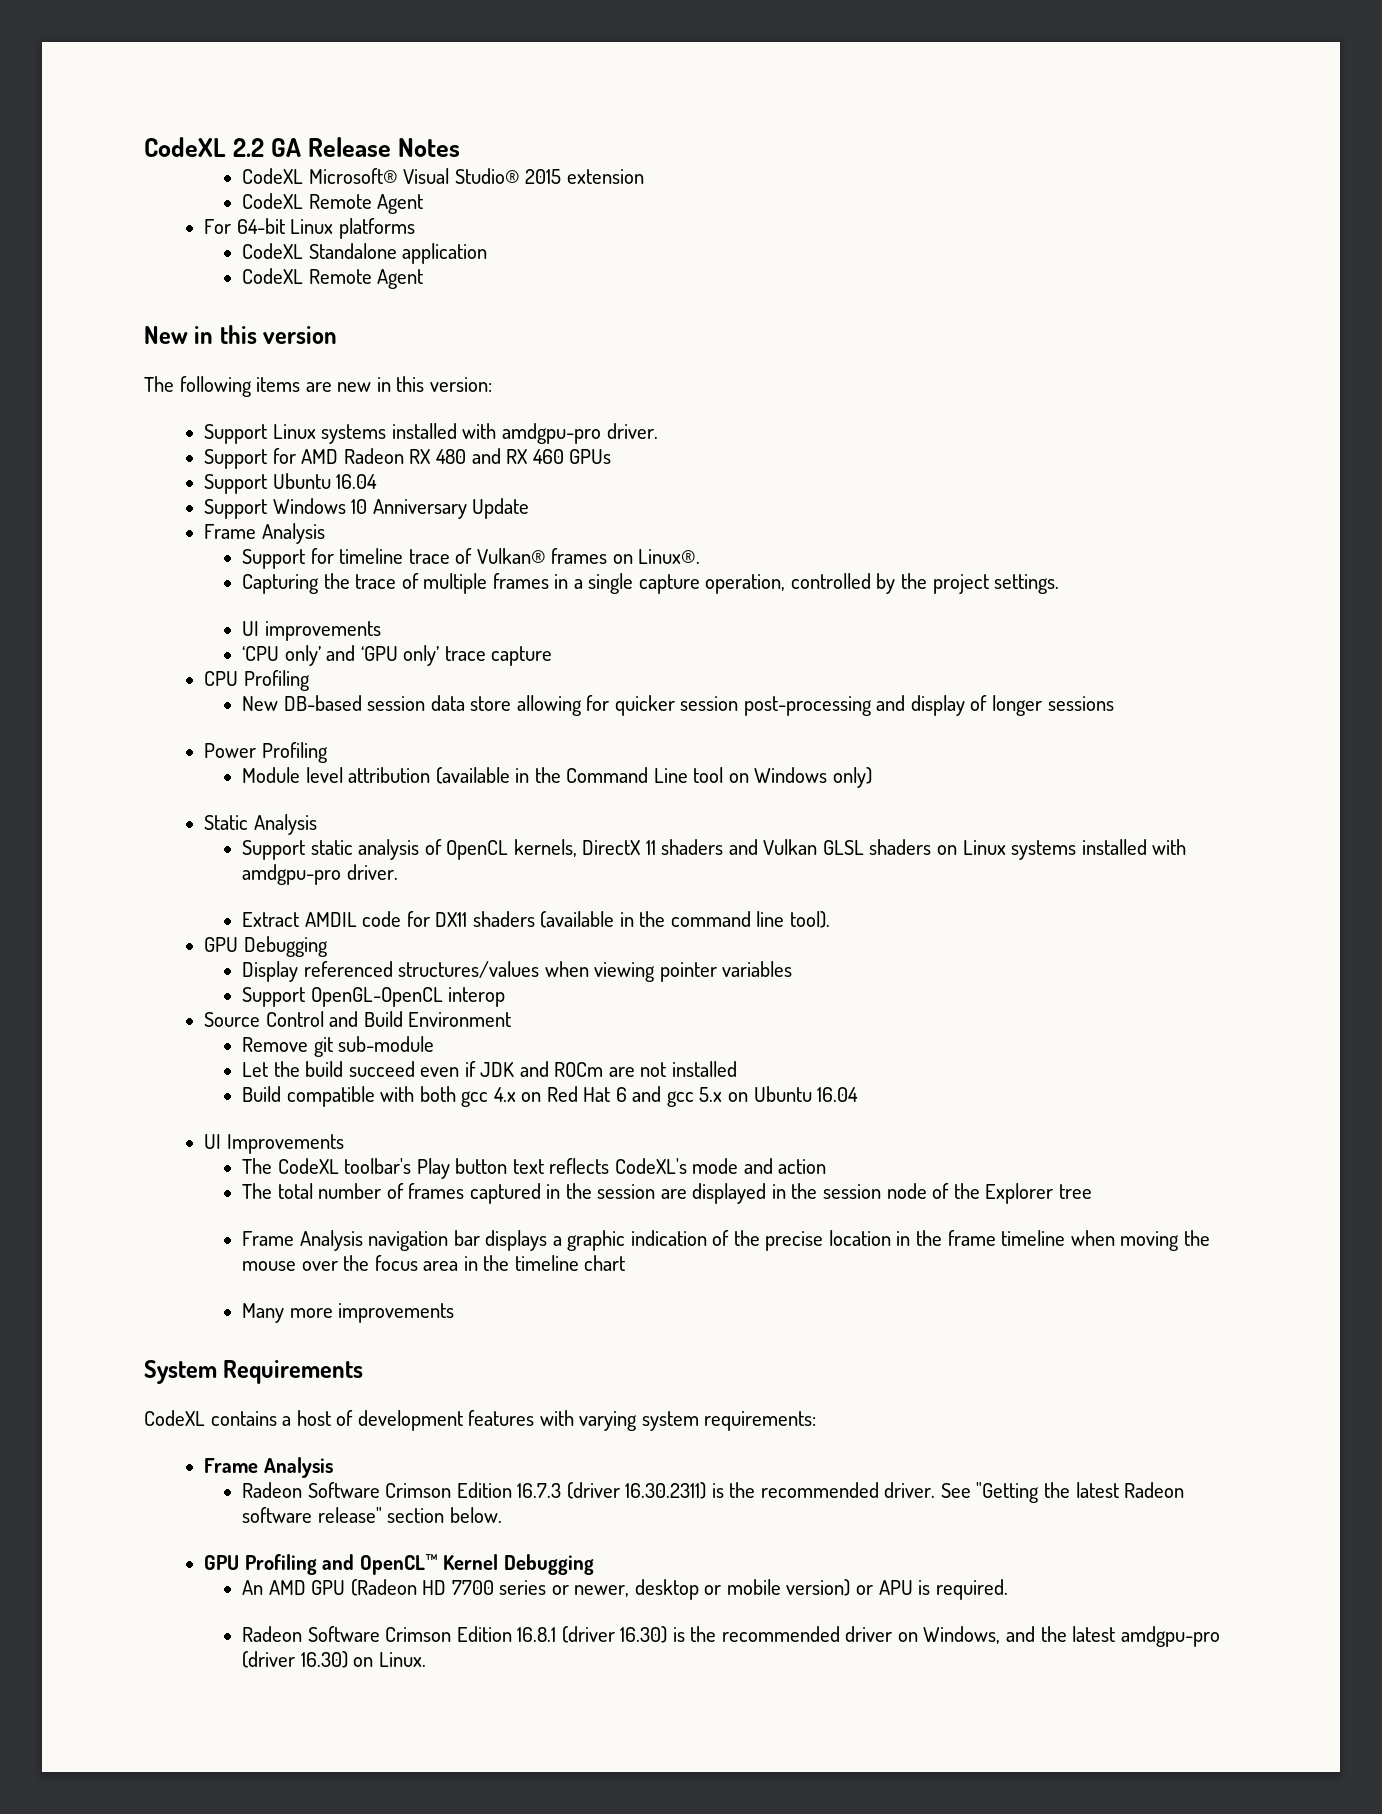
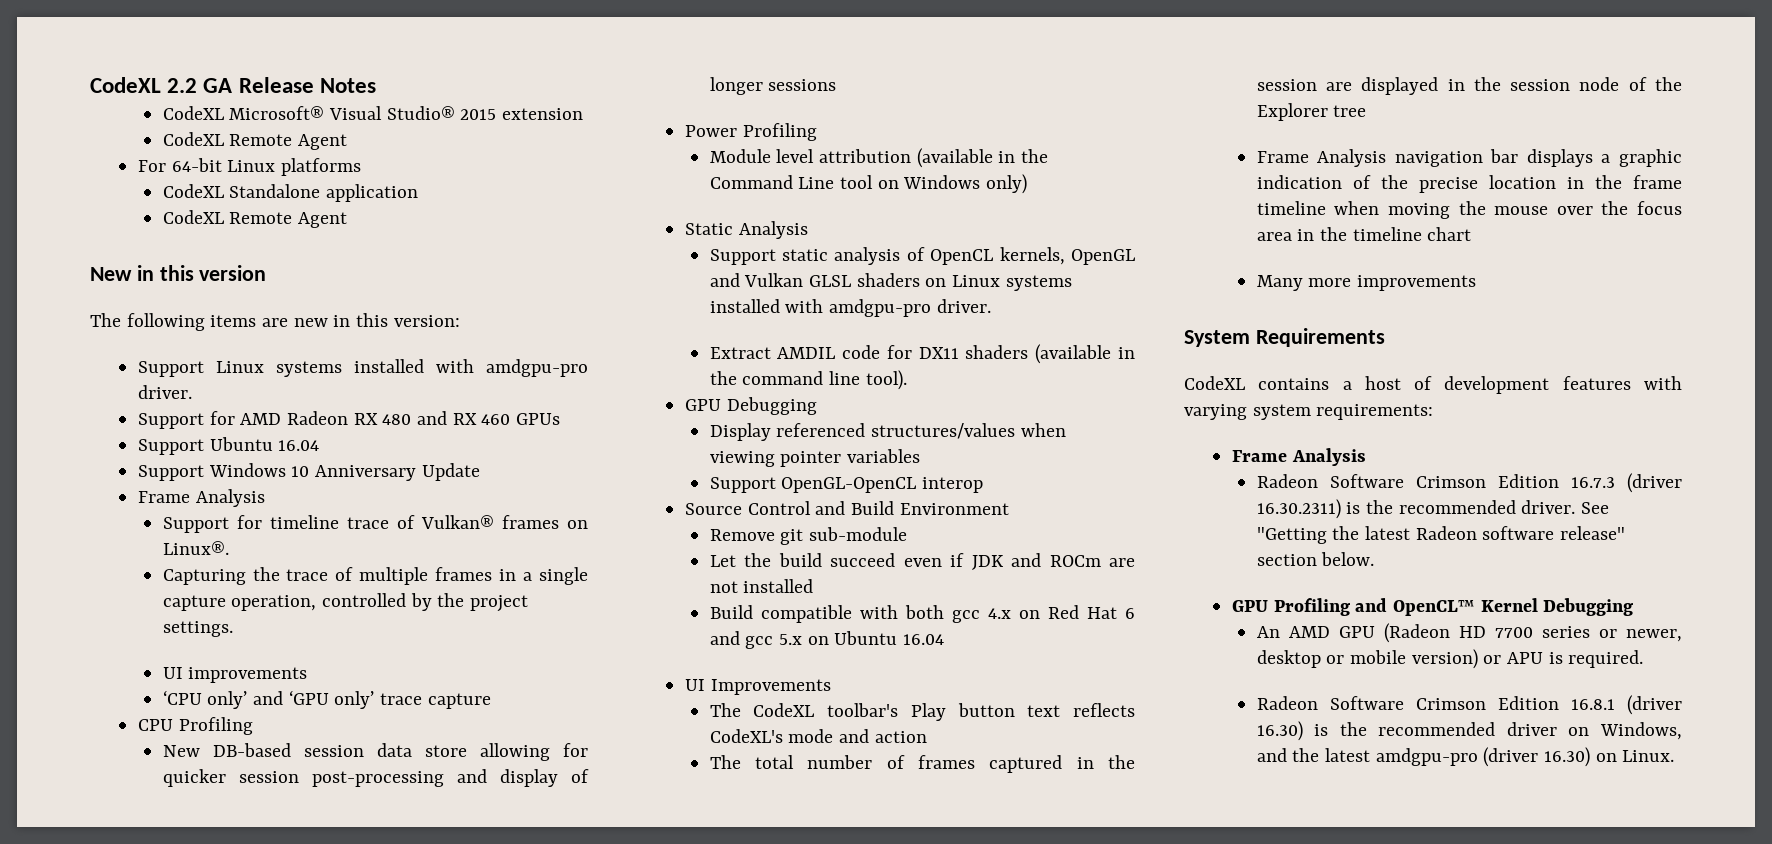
- Support static analysis of OpenCL kernels, DirectX 11 shaders and Vulkan GLSL shaders on Linux systems installed with amdgpu-pro driver.
+ Support static analysis of OpenCL kernels, OpenGL and Vulkan GLSL shaders on Linux systems installed with amdgpu-pro driver.

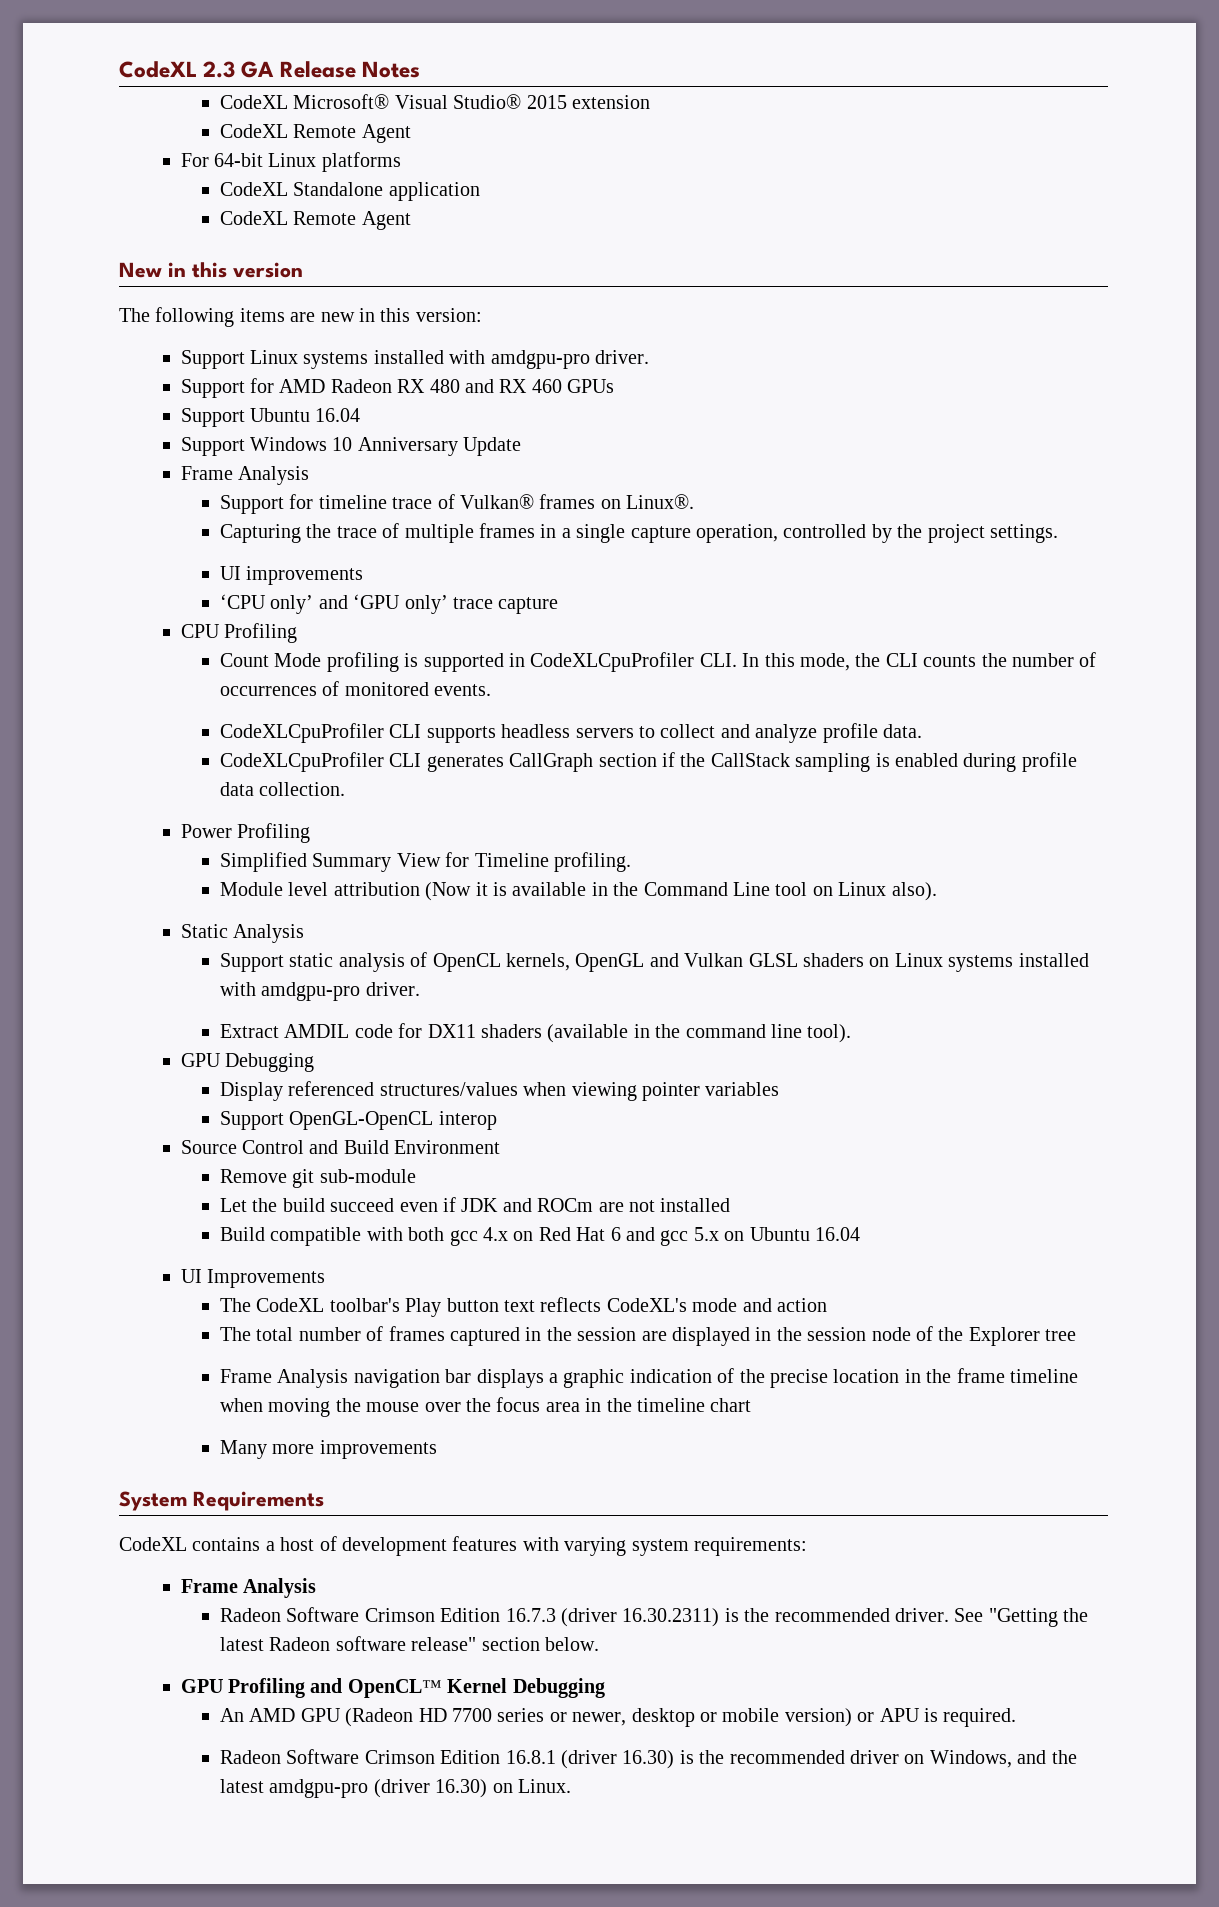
- CodeXL 2.2 GA Release Notes
+ CodeXL 2.3 GA Release Notes
- New DB-based session data store allowing for quicker session post-processing and display of longer sessions
+ Count Mode profiling is supported in CodeXLCpuProfiler CLI. In this mode, the CLI counts the number of occurrences of monitored events.
+ CodeXLCpuProfiler CLI supports headless servers to collect and analyze profile data.
+ CodeXLCpuProfiler CLI generates CallGraph section if the CallStack sampling is enabled during profile data collection.
  Power Profiling
+ Simplified Summary View for Timeline profiling.
- Module level attribution (available in the Command Line tool on Windows only)
+ Module level attribution (Now it is available in the Command Line tool on Linux also).

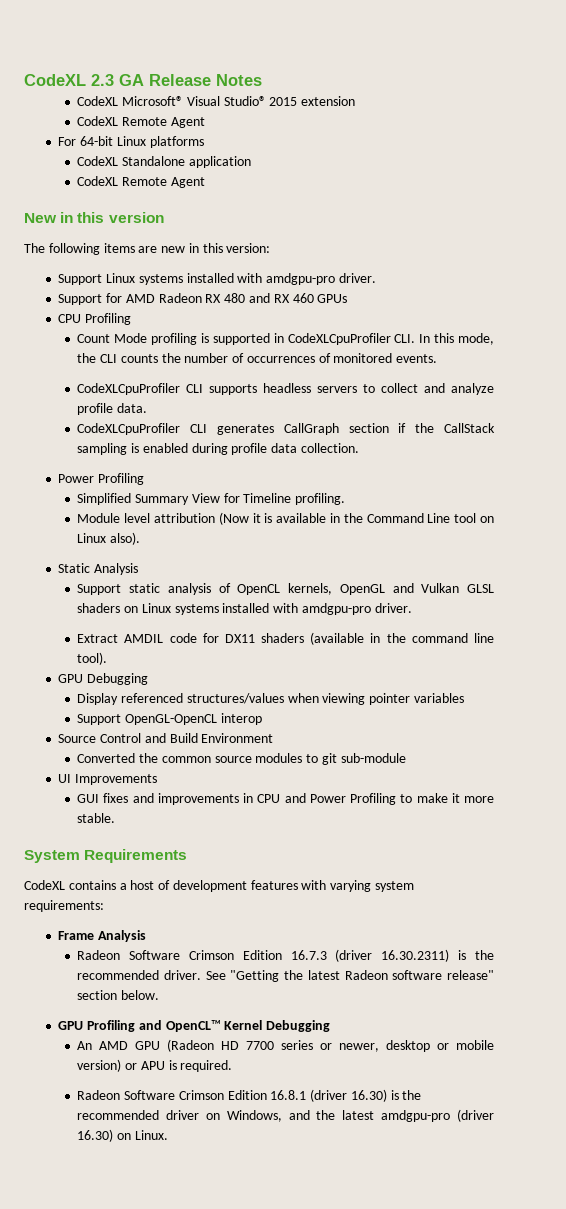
- Support Ubuntu 16.04
- Support Windows 10 Anniversary Update
- Frame Analysis
- Support for timeline trace of Vulkan® frames on Linux®.
- Capturing the trace of multiple frames in a single capture operation, controlled by the project settings.
- UI improvements
- ‘CPU only’ and ‘GPU only’ trace capture
- Remove git sub-module
- Let the build succeed even if JDK and ROCm are not installed
- Build compatible with both gcc 4.x on Red Hat 6 and gcc 5.x on Ubuntu 16.04
+ Converted the common source modules to git sub-module
  UI Improvements
- The CodeXL toolbar's Play button text reflects CodeXL's mode and action
- The total number of frames captured in the session are displayed in the session node of the Explorer tree
- Frame Analysis navigation bar displays a graphic indication of the precise location in the frame timeline when moving the mouse over the focus area in the timeline chart
- Many more improvements
+ GUI fixes and improvements in CPU and Power Profiling to make it more stable.

